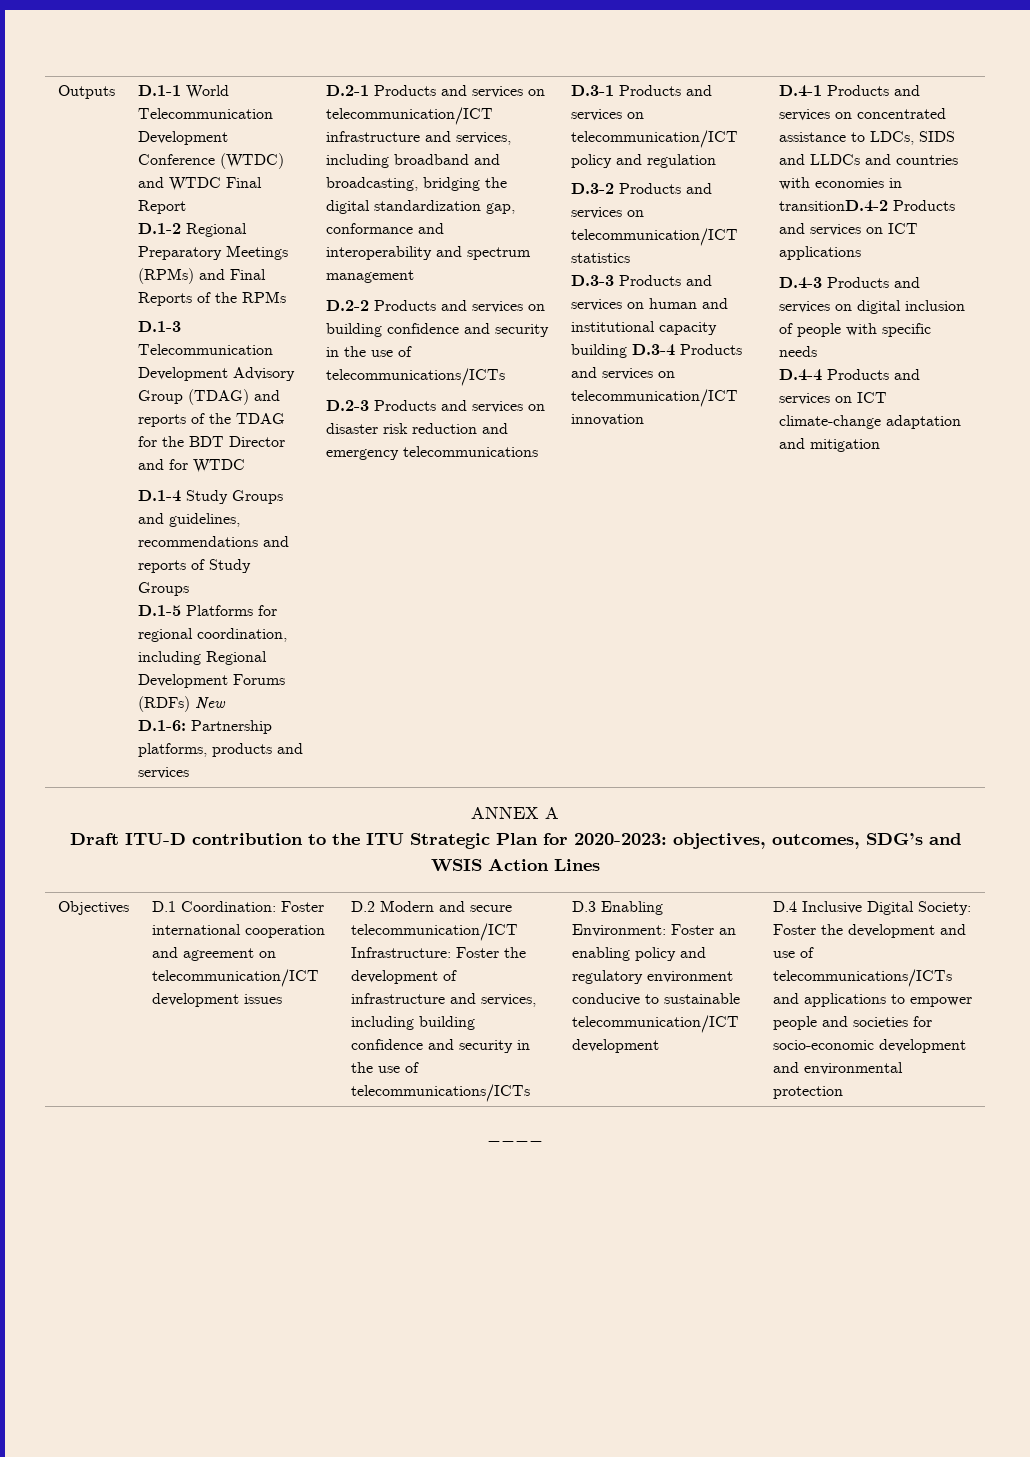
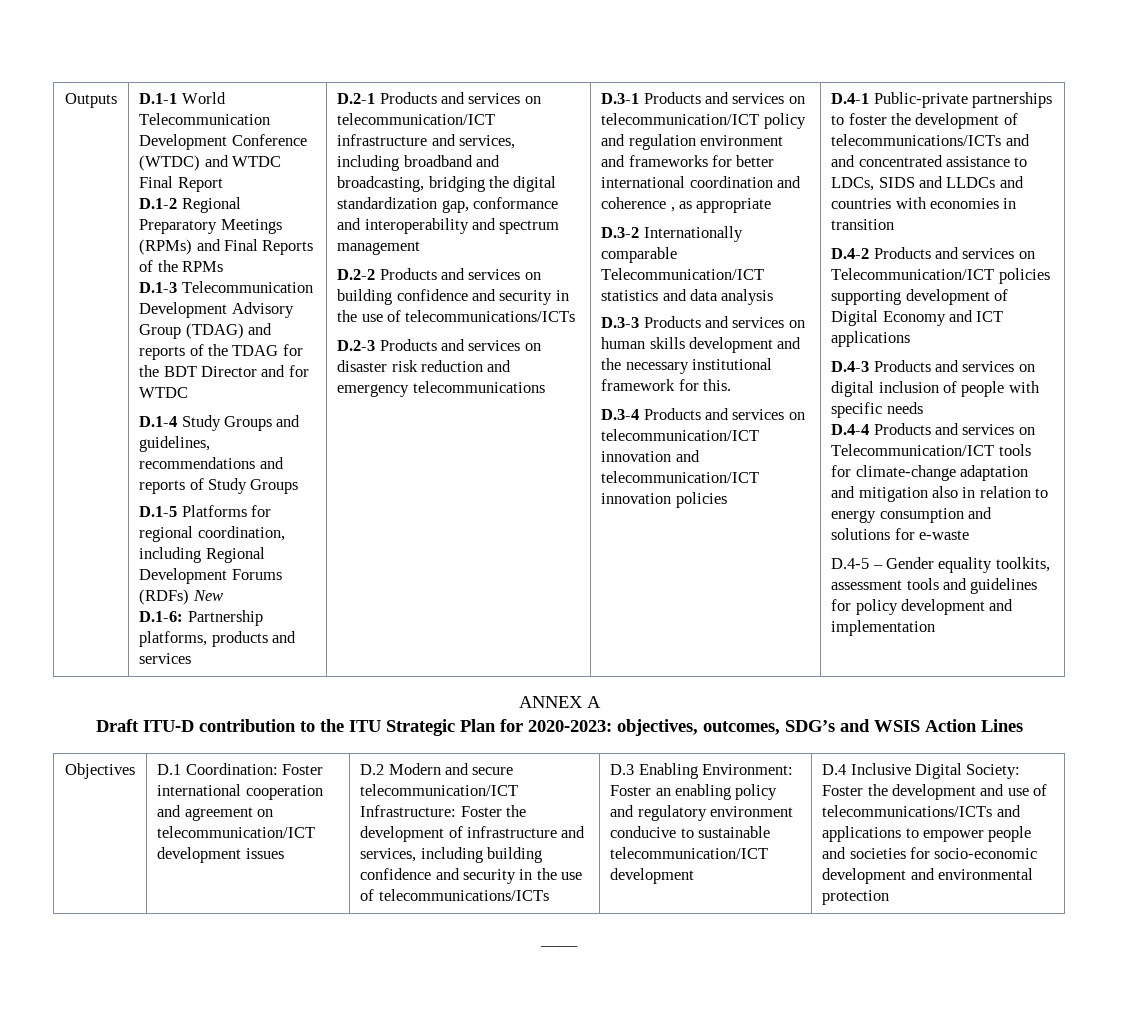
- D.3-1 Products and services on telecommunication/ICT policy and regulation
- D.3-2 Products and services on telecommunication/ICT statistics
+ D.3-1 Products and services on telecommunication/ICT policy and regulation environment and frameworks for better international coordination and coherence , as appropriate
+ D.3-2 Internationally comparable Telecommunication/ICT statistics and data analysis
- D.3-3 Products and services on human and institutional capacity building D.3-4 Products and services on telecommunication/ICT innovation | D.4-1 Products and services on concentrated assistance to LDCs, SIDS and LLDCs and countries with economies in transitionD.4-2 Products and services on ICT applications
+ D.3-3 Products and services on human skills development and the necessary institutional framework for this.
+ D.3-4 Products and services on telecommunication/ICT innovation and telecommunication/ICT innovation policies | D.4-1 Public-private partnerships to foster the development of telecommunications/ICTs and and concentrated assistance to LDCs, SIDS and LLDCs and countries with economies in transition
+ D.4-2 Products and services on Telecommunication/ICT policies supporting development of Digital Economy and ICT applications
- D.4-4 Products and services on ICT climate-change adaptation and mitigation
+ D.4-4 Products and services on Telecommunication/ICT tools for climate-change adaptation and mitigation also in relation to energy consumption and solutions for e-waste
+ D.4-5 – Gender equality toolkits, assessment tools and guidelines for policy development and implementation

